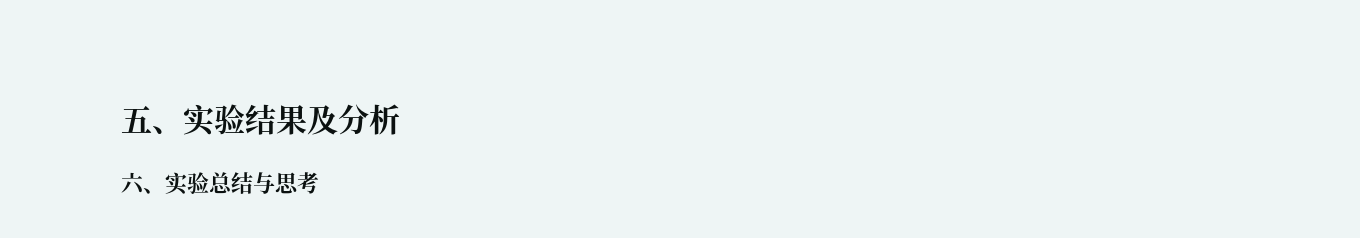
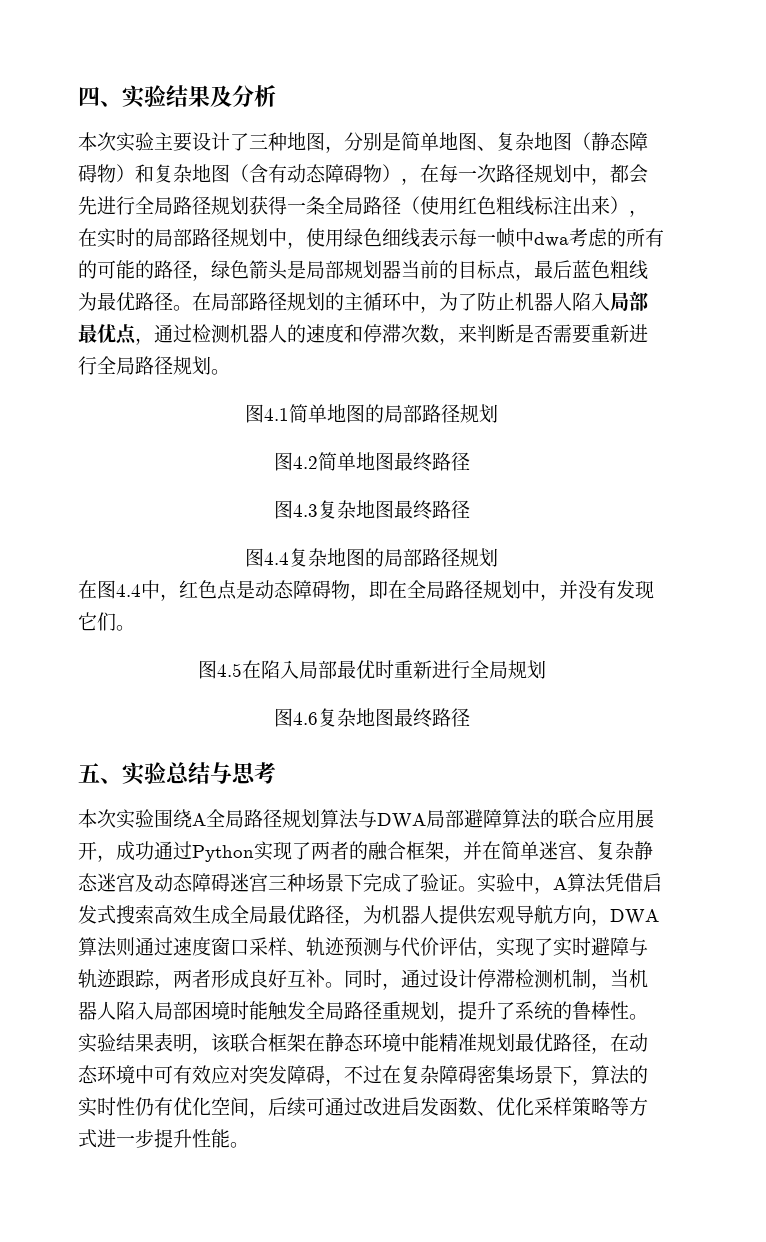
- 五、实验结果及分析
+ 四、实验结果及分析
- 六、实验总结与思考
+ 本次实验主要设计了三种地图，分别是简单地图、复杂地图（静态障碍物）和复杂地图（含有动态障碍物），在每一次路径规划中，都会先进行全局路径规划获得一条全局路径（使用红色粗线标注出来），在实时的局部路径规划中，使用绿色细线表示每一帧中dwa考虑的所有的可能的路径，绿色箭头是局部规划器当前的目标点，最后蓝色粗线为最优路径。在局部路径规划的主循环中，为了防止机器人陷入局部最优点，通过检测机器人的速度和停滞次数，来判断是否需要重新进行全局路径规划。
+ 图4.1简单地图的局部路径规划
+ 图4.2简单地图最终路径
+ 图4.3复杂地图最终路径
+ 图4.4复杂地图的局部路径规划
+ 在图4.4中，红色点是动态障碍物，即在全局路径规划中，并没有发现它们。
+ 图4.5在陷入局部最优时重新进行全局规划
+ 图4.6复杂地图最终路径
+ 五、实验总结与思考
+ 本次实验围绕A全局路径规划算法与DWA局部避障算法的联合应用展开，成功通过Python实现了两者的融合框架，并在简单迷宫、复杂静态迷宫及动态障碍迷宫三种场景下完成了验证。实验中，A算法凭借启发式搜索高效生成全局最优路径，为机器人提供宏观导航方向，DWA算法则通过速度窗口采样、轨迹预测与代价评估，实现了实时避障与轨迹跟踪，两者形成良好互补。同时，通过设计停滞检测机制，当机器人陷入局部困境时能触发全局路径重规划，提升了系统的鲁棒性。实验结果表明，该联合框架在静态环境中能精准规划最优路径，在动态环境中可有效应对突发障碍，不过在复杂障碍密集场景下，算法的实时性仍有优化空间，后续可通过改进启发函数、优化采样策略等方式进一步提升性能。

